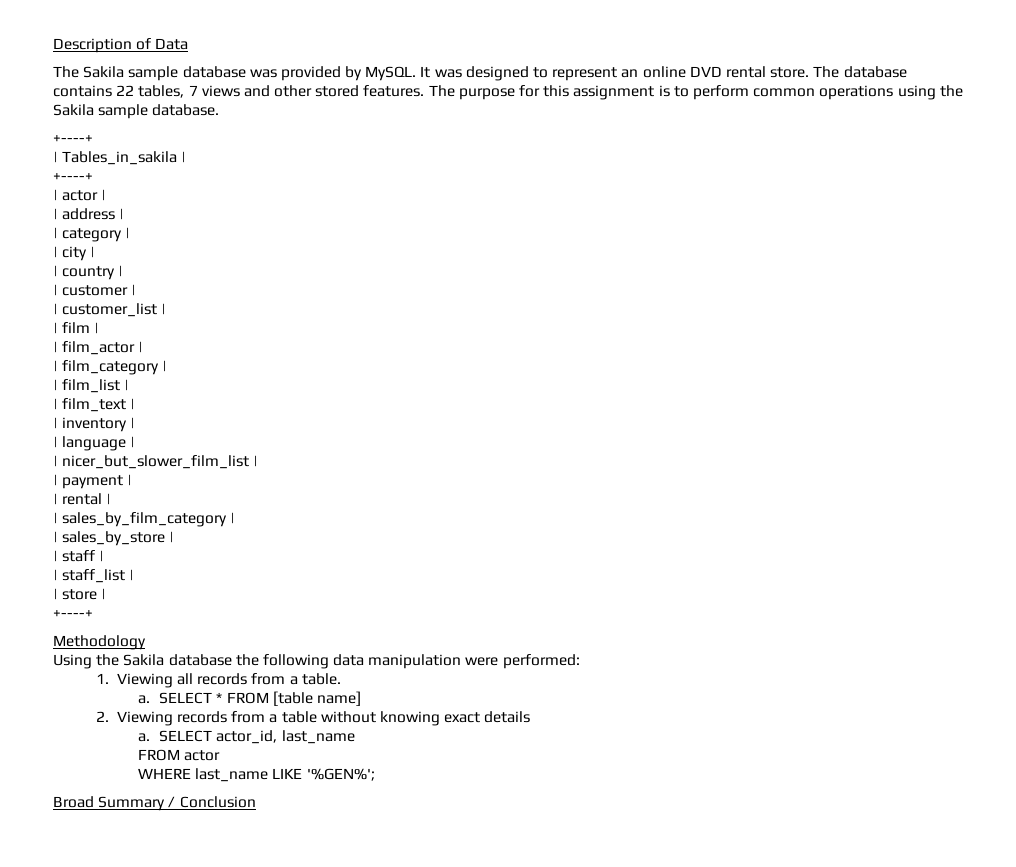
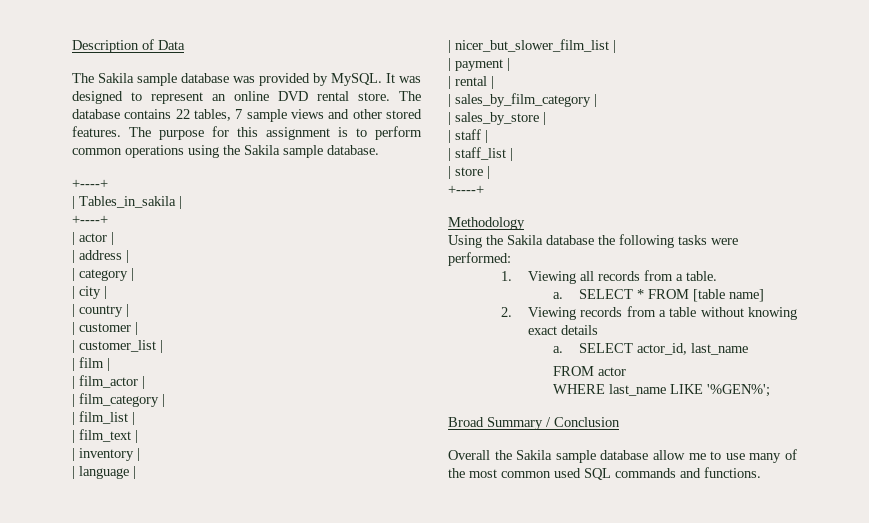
- The database contains 22 tables, 7 views and other stored features.
+ The database contains 22 tables, 7 sample views and other stored features.
- Using the Sakila database the following data manipulation were performed:
+ Using the Sakila database the following tasks were performed:
+ Overall the Sakila sample database allow me to use many of the most common used SQL commands and functions.

